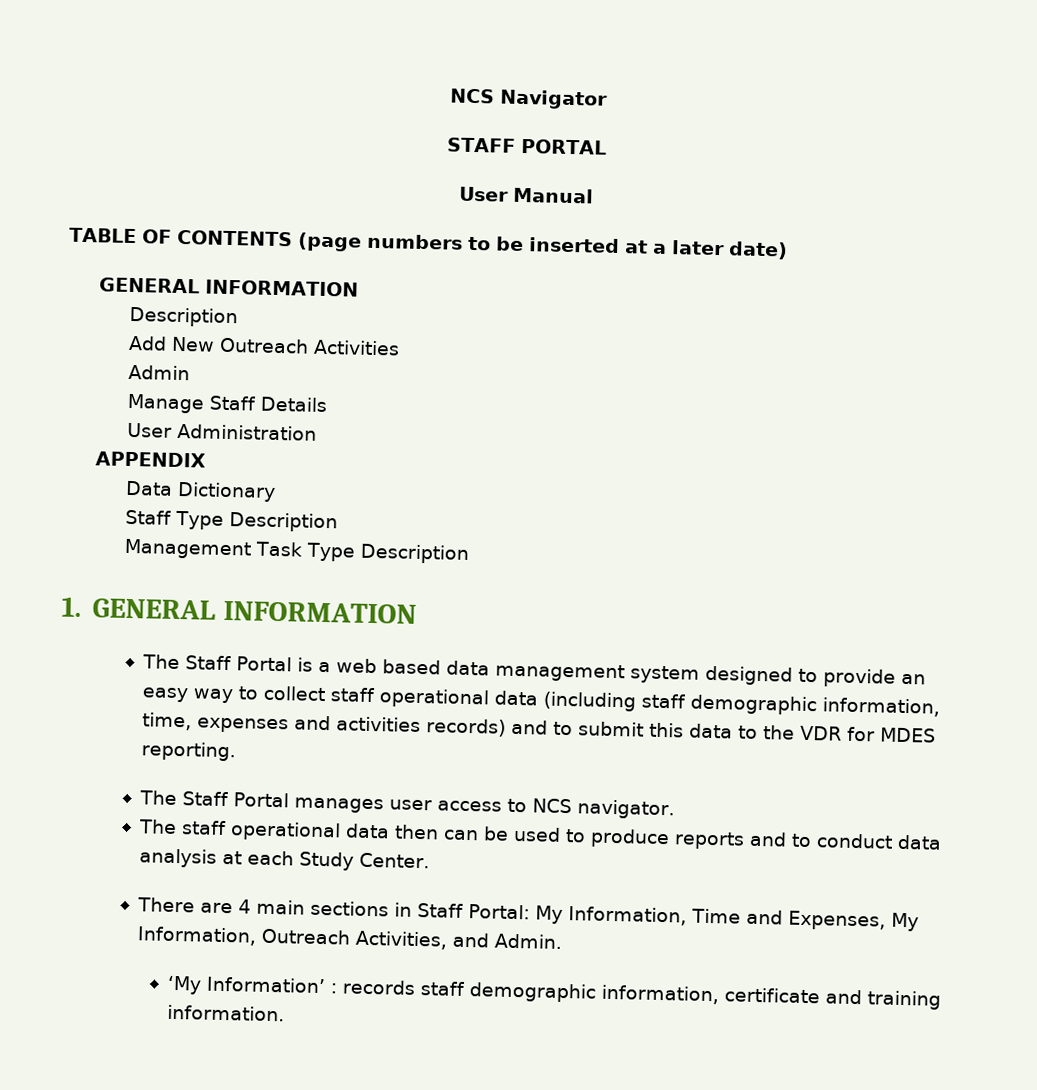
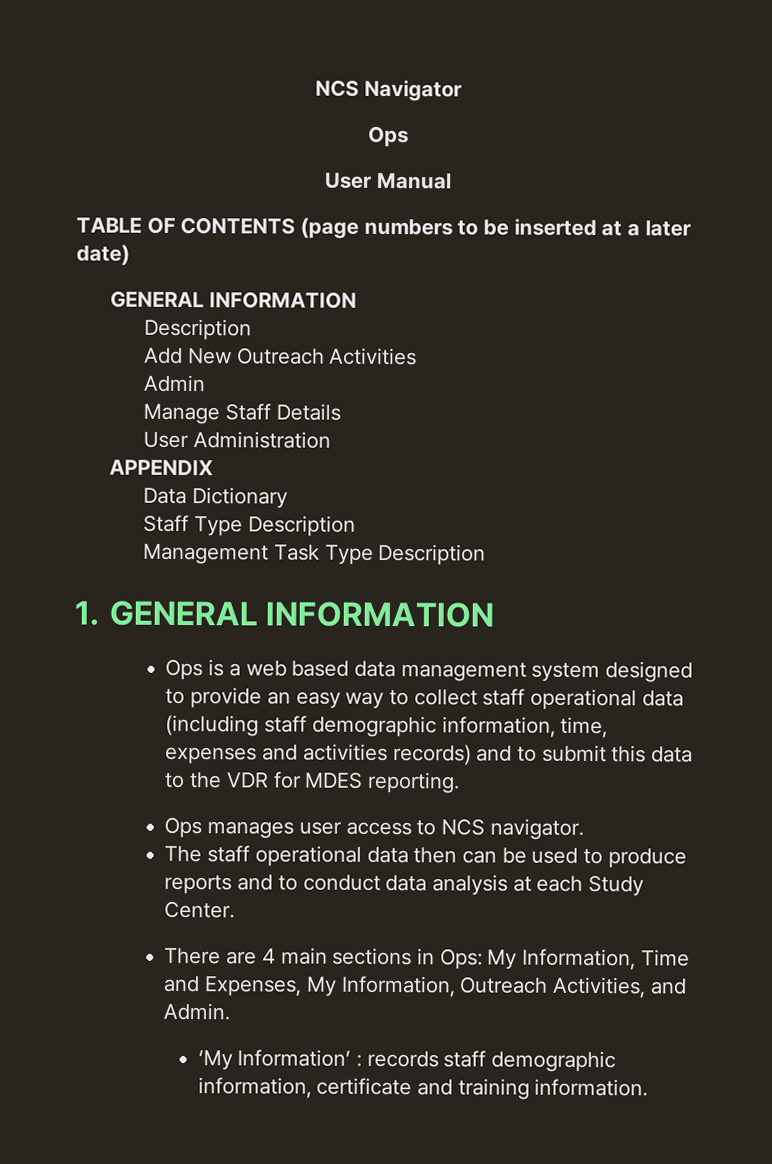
  NCS Navigator
- STAFF PORTAL
+ Ops
- The Staff Portal is a web based data management system designed to provide an easy way to collect staff operational data (including staff demographic information, time, expenses and activities records) and to submit this data to the VDR for MDES reporting.
+ Ops is a web based data management system designed to provide an easy way to collect staff operational data (including staff demographic information, time, expenses and activities records) and to submit this data to the VDR for MDES reporting.
- The Staff Portal manages user access to NCS navigator.
+ Ops manages user access to NCS navigator.
- There are 4 main sections in Staff Portal: My Information, Time and Expenses, My Information, Outreach Activities, and Admin.
+ There are 4 main sections in Ops: My Information, Time and Expenses, My Information, Outreach Activities, and Admin.

